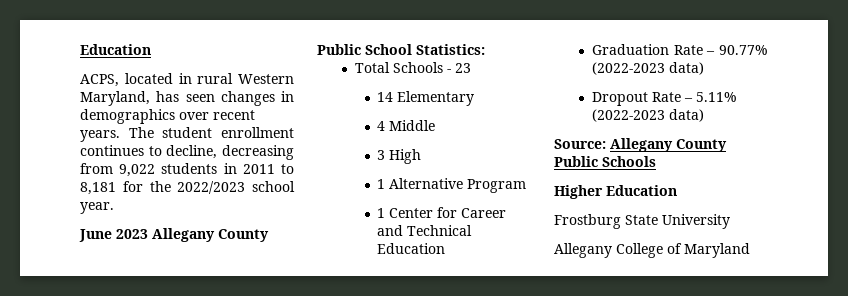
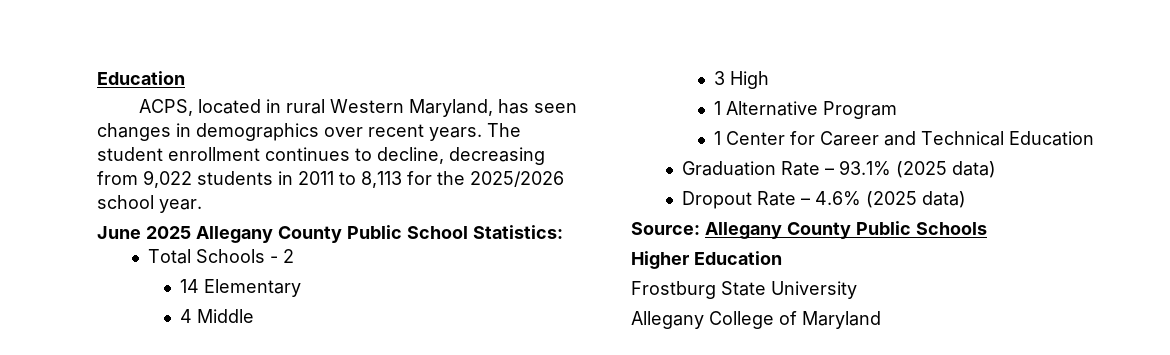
- The student enrollment continues to decline, decreasing from 9,022 students in 2011 to 8,181 for the 2022/2023 school year.
+ The student enrollment continues to decline, decreasing from 9,022 students in 2011 to 8,113 for the 2025/2026 school year.
- June 2023 Allegany County Public School Statistics:
+ June 2025 Allegany County Public School Statistics:
- Total Schools - 23
+ Total Schools - 2
- Graduation Rate – 90.77% (2022-2023 data)
+ Graduation Rate – 93.1% (2025 data)
- Dropout Rate – 5.11% (2022-2023 data)
+ Dropout Rate – 4.6% (2025 data)

